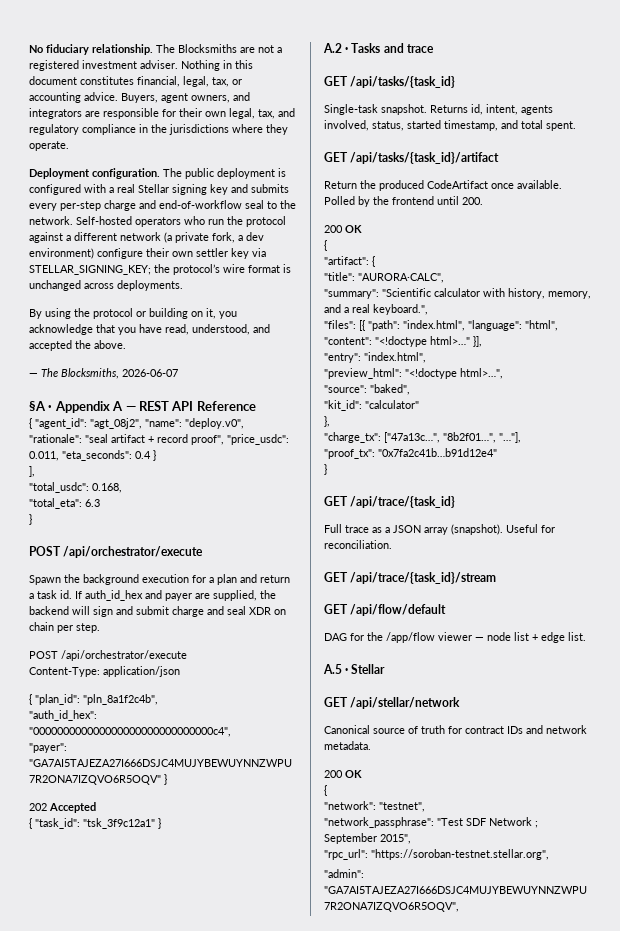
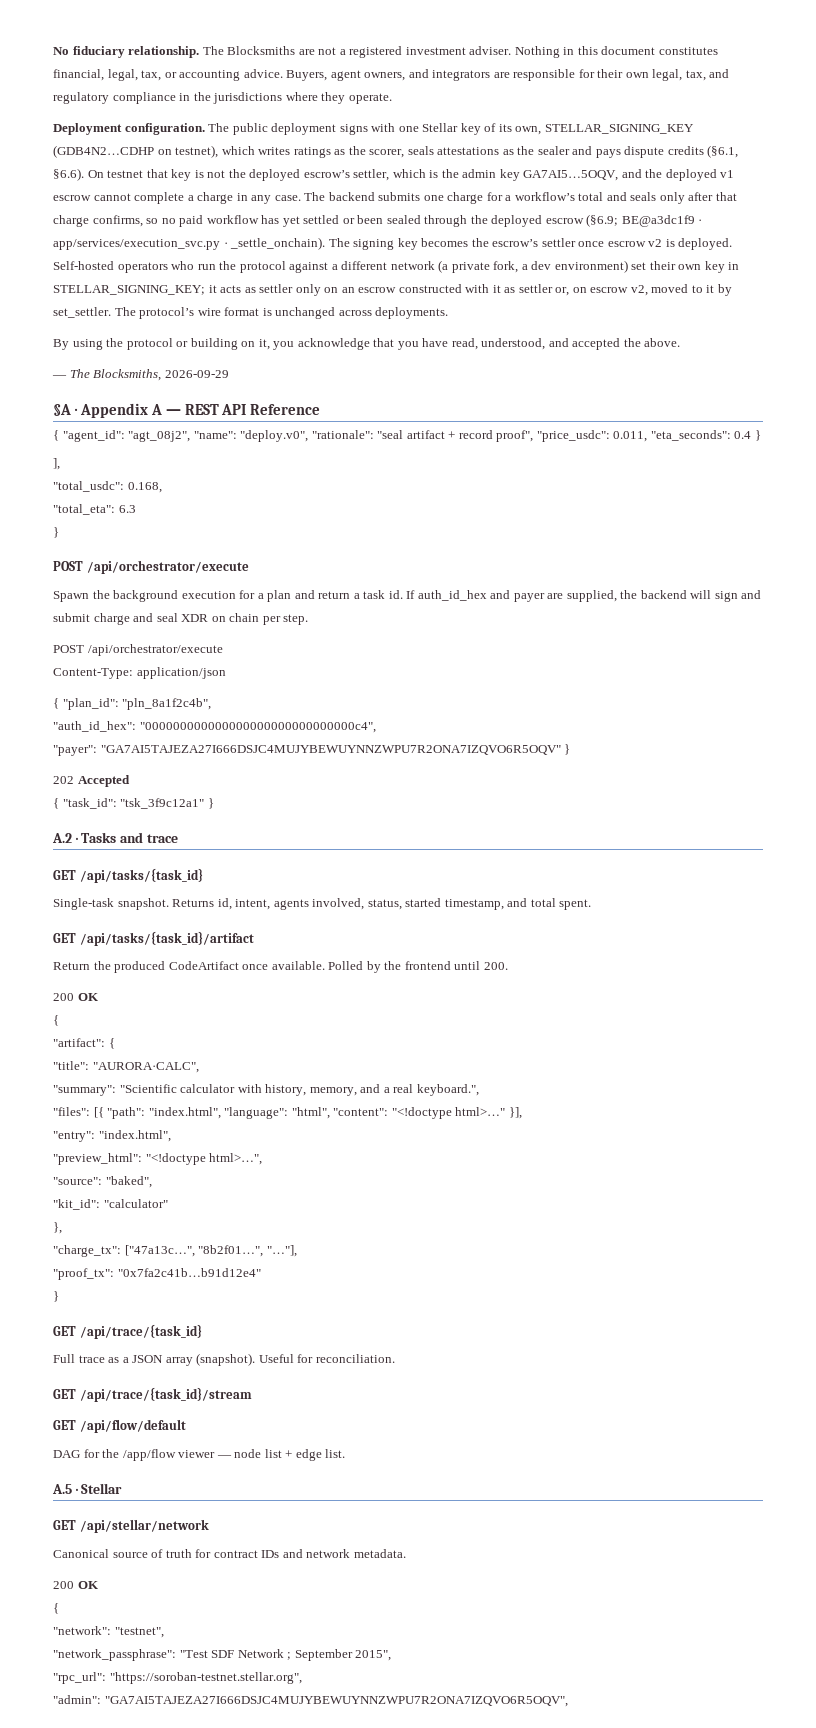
- The public deployment is configured with a real Stellar signing key and submits every per-step charge and end-of-workflow seal to the network.
+ The public deployment signs with one Stellar key of its own, STELLAR_SIGNING_KEY (GDB4N2…CDHP on testnet), which writes ratings as the scorer, seals attestations as the sealer and pays dispute credits (§6.1, §6.6). On testnet that key is not the deployed escrow’s settler, which is the admin key GA7AI5…5OQV, and the deployed v1 escrow cannot complete a charge in any case. The backend submits one charge for a workflow’s total and seals only after that charge confirms, so no paid workflow has yet settled or been sealed through the deployed escrow (§6.9; BE@a3dc1f9 · app/services/execution_svc.py · _settle_onchain). The signing key becomes the escrow’s settler once escrow v2 is deployed.
- Self-hosted operators who run the protocol against a different network (a private fork, a dev environment) configure their own settler key via STELLAR_SIGNING_KEY; the protocol’s wire format is unchanged across deployments.
+ Self-hosted operators who run the protocol against a different network (a private fork, a dev environment) set their own key in STELLAR_SIGNING_KEY; it acts as settler only on an escrow constructed with it as settler or, on escrow v2, moved to it by set_settler. The protocol’s wire format is unchanged across deployments.
- — The Blocksmiths, 2026-06-07
+ — The Blocksmiths, 2026-09-29

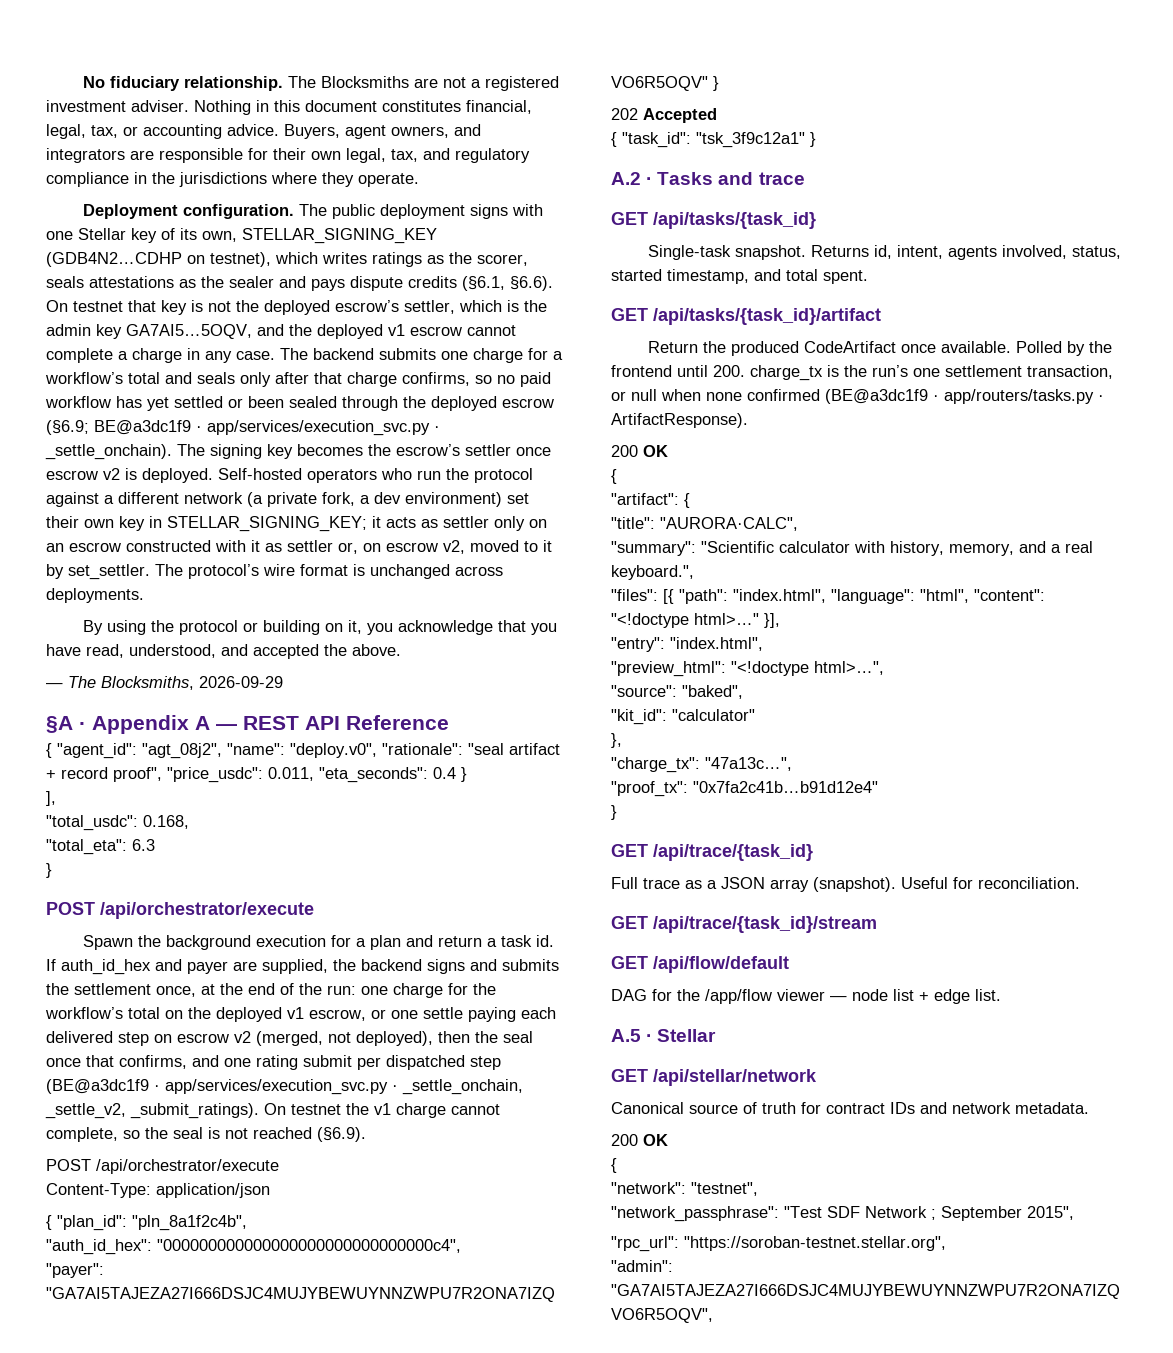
- If auth_id_hex and payer are supplied, the backend will sign and submit charge and seal XDR on chain per step.
+ If auth_id_hex and payer are supplied, the backend signs and submits the settlement once, at the end of the run: one charge for the workflow’s total on the deployed v1 escrow, or one settle paying each delivered step on escrow v2 (merged, not deployed), then the seal once that confirms, and one rating submit per dispatched step (BE@a3dc1f9 · app/services/execution_svc.py · _settle_onchain, _settle_v2, _submit_ratings). On testnet the v1 charge cannot complete, so the seal is not reached (§6.9).
- Polled by the frontend until 200.
+ Polled by the frontend until 200. charge_tx is the run’s one settlement transaction, or null when none confirmed (BE@a3dc1f9 · app/routers/tasks.py · ArtifactResponse).
- "charge_tx": ["47a13c…", "8b2f01…", "…"],
+ "charge_tx": "47a13c…",

